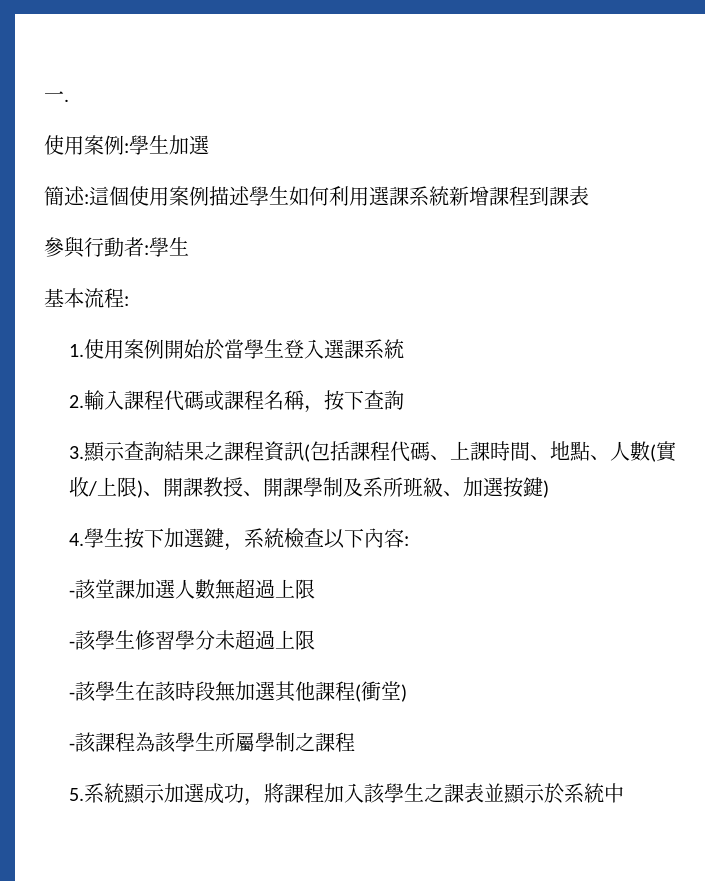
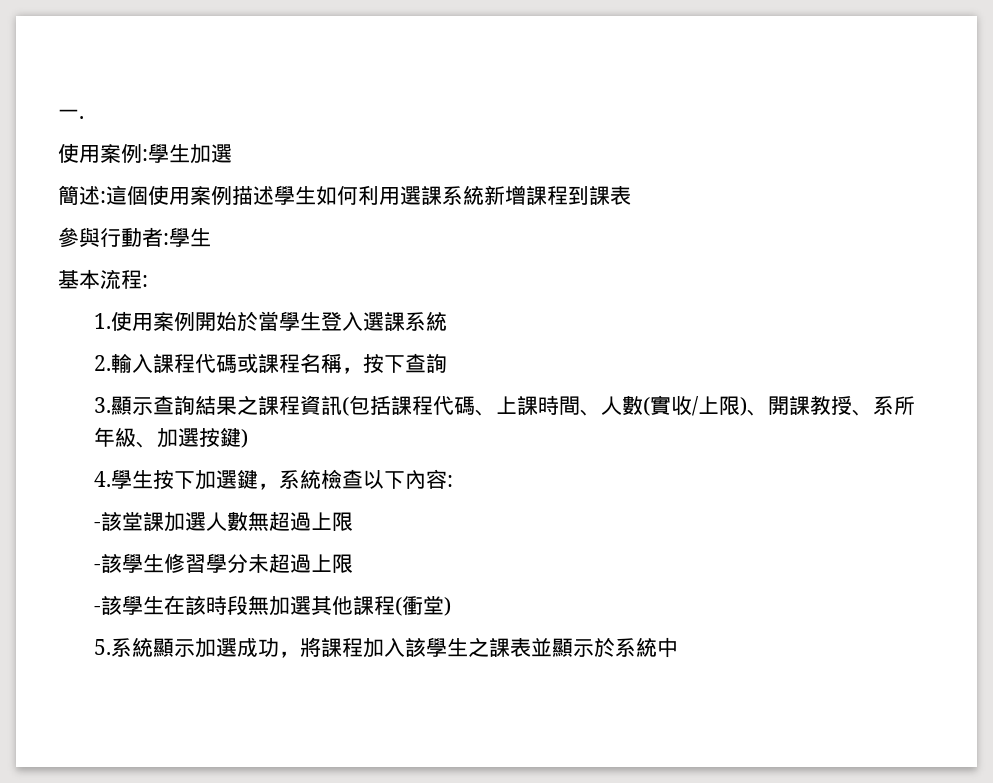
- 3.顯示查詢結果之課程資訊(包括課程代碼、上課時間、地點、人數(實收/上限)、開課教授、開課學制及系所班級、加選按鍵)
+ 3.顯示查詢結果之課程資訊(包括課程代碼、上課時間、人數(實收/上限)、開課教授、系所年級、加選按鍵)
- -該課程為該學生所屬學制之課程

